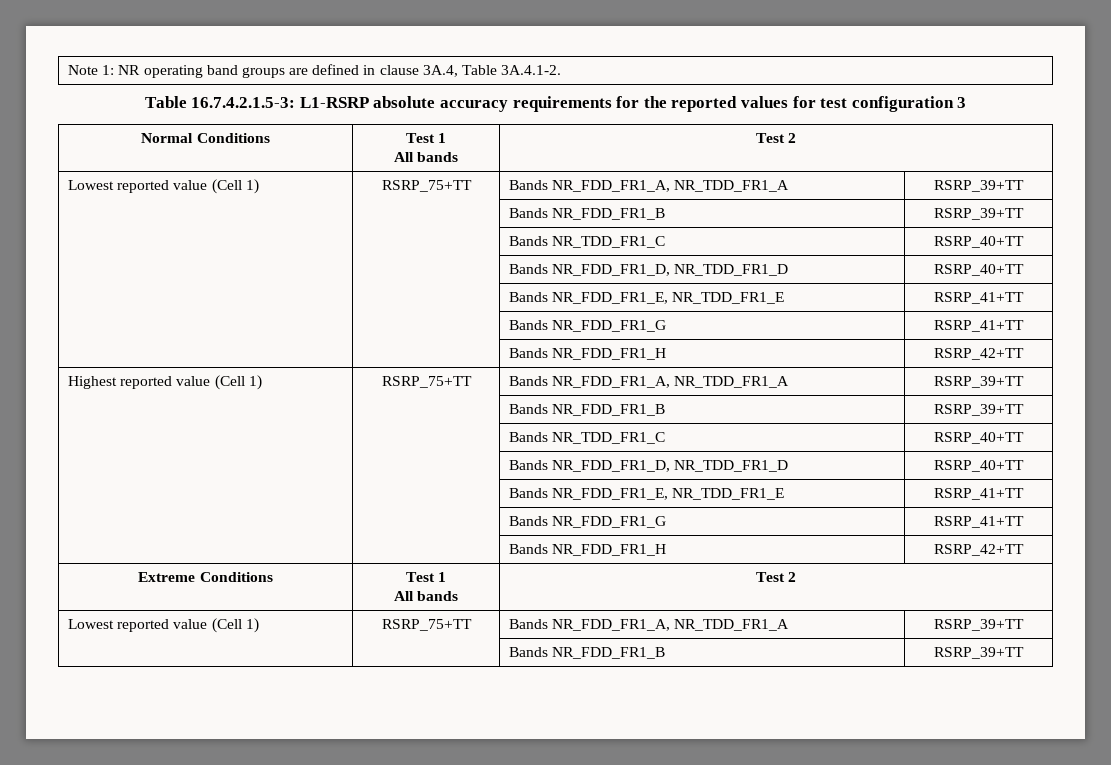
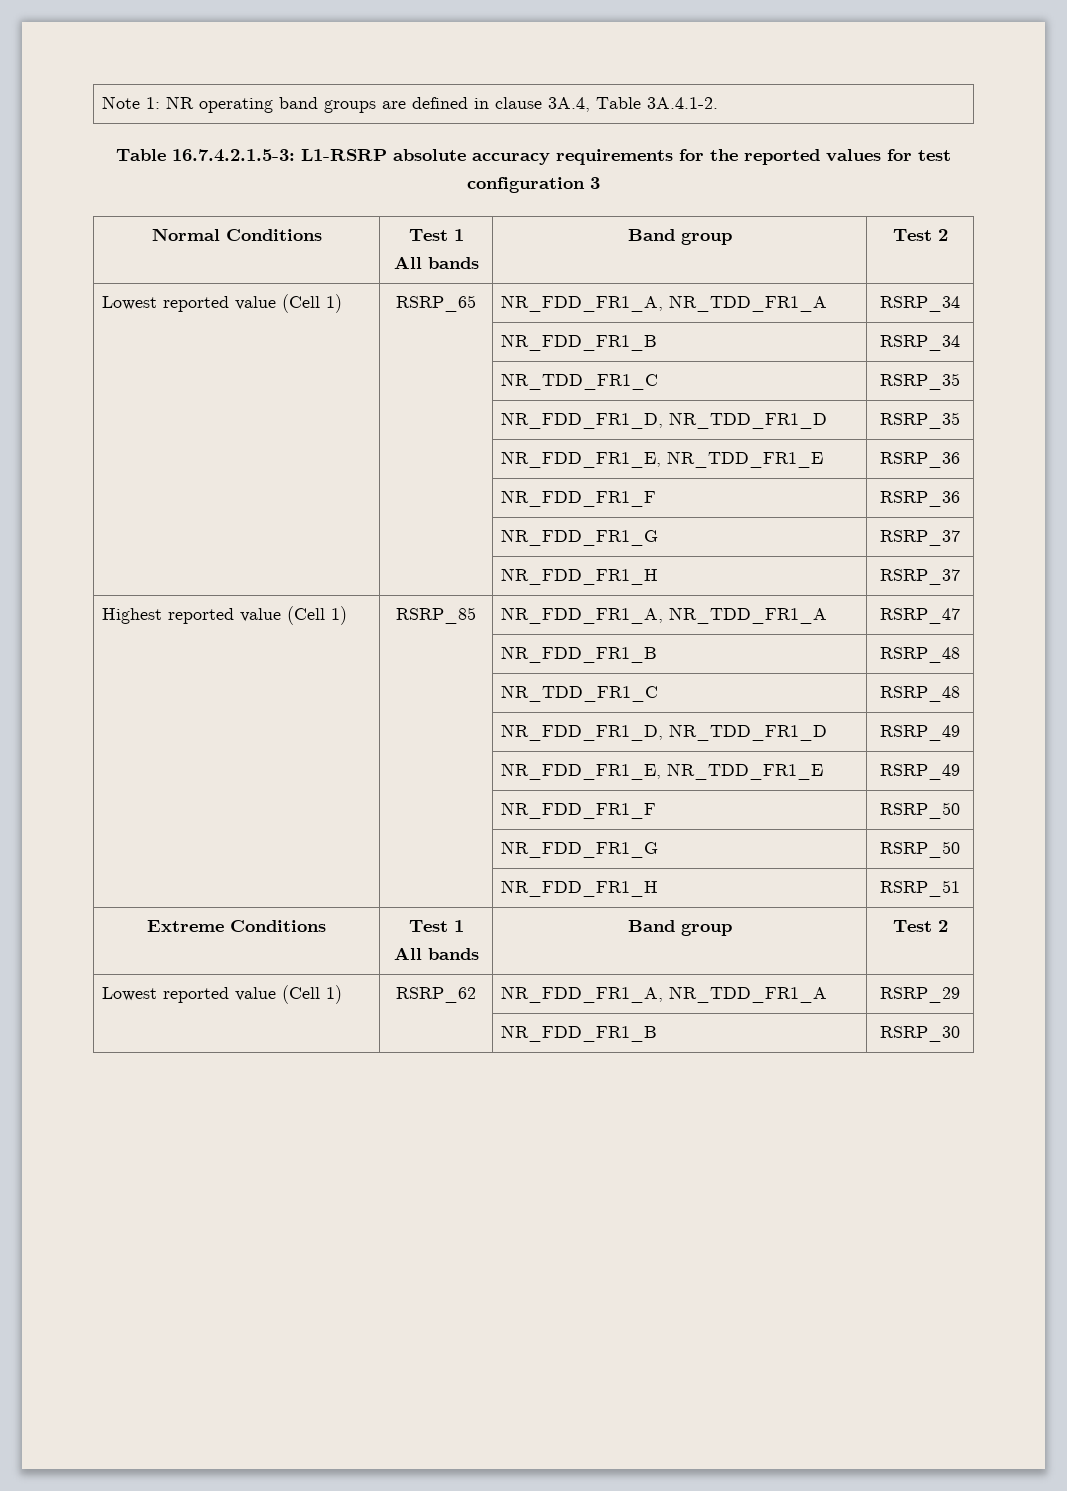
  Normal Conditions | Test 1
- All bands | Test 2
- Lowest reported value (Cell 1) | RSRP_75+TT | Bands NR_FDD_FR1_A, NR_TDD_FR1_A | RSRP_39+TT
- | | Bands NR_FDD_FR1_B | RSRP_39+TT
- | | Bands NR_TDD_FR1_C | RSRP_40+TT
- | | Bands NR_FDD_FR1_D, NR_TDD_FR1_D | RSRP_40+TT
- | | Bands NR_FDD_FR1_E, NR_TDD_FR1_E | RSRP_41+TT
- | | Bands NR_FDD_FR1_G | RSRP_41+TT
- | | Bands NR_FDD_FR1_H | RSRP_42+TT
+ All bands | Band group | Test 2
+ Lowest reported value (Cell 1) | RSRP_65 | NR_FDD_FR1_A, NR_TDD_FR1_A | RSRP_34
+ | | NR_FDD_FR1_B | RSRP_34
+ | | NR_TDD_FR1_C | RSRP_35
+ | | NR_FDD_FR1_D, NR_TDD_FR1_D | RSRP_35
+ | | NR_FDD_FR1_E, NR_TDD_FR1_E | RSRP_36
+ | | NR_FDD_FR1_F | RSRP_36
+ | | NR_FDD_FR1_G | RSRP_37
+ | | NR_FDD_FR1_H | RSRP_37
- Highest reported value (Cell 1) | RSRP_75+TT | Bands NR_FDD_FR1_A, NR_TDD_FR1_A | RSRP_39+TT
- | | Bands NR_FDD_FR1_B | RSRP_39+TT
- | | Bands NR_TDD_FR1_C | RSRP_40+TT
- | | Bands NR_FDD_FR1_D, NR_TDD_FR1_D | RSRP_40+TT
- | | Bands NR_FDD_FR1_E, NR_TDD_FR1_E | RSRP_41+TT
- | | Bands NR_FDD_FR1_G | RSRP_41+TT
- | | Bands NR_FDD_FR1_H | RSRP_42+TT
+ Highest reported value (Cell 1) | RSRP_85 | NR_FDD_FR1_A, NR_TDD_FR1_A | RSRP_47
+ | | NR_FDD_FR1_B | RSRP_48
+ | | NR_TDD_FR1_C | RSRP_48
+ | | NR_FDD_FR1_D, NR_TDD_FR1_D | RSRP_49
+ | | NR_FDD_FR1_E, NR_TDD_FR1_E | RSRP_49
+ | | NR_FDD_FR1_F | RSRP_50
+ | | NR_FDD_FR1_G | RSRP_50
+ | | NR_FDD_FR1_H | RSRP_51
  Extreme Conditions | Test 1
- All bands | Test 2
- Lowest reported value (Cell 1) | RSRP_75+TT | Bands NR_FDD_FR1_A, NR_TDD_FR1_A | RSRP_39+TT
- | | Bands NR_FDD_FR1_B | RSRP_39+TT
+ All bands | Band group | Test 2
+ Lowest reported value (Cell 1) | RSRP_62 | NR_FDD_FR1_A, NR_TDD_FR1_A | RSRP_29
+ | | NR_FDD_FR1_B | RSRP_30

